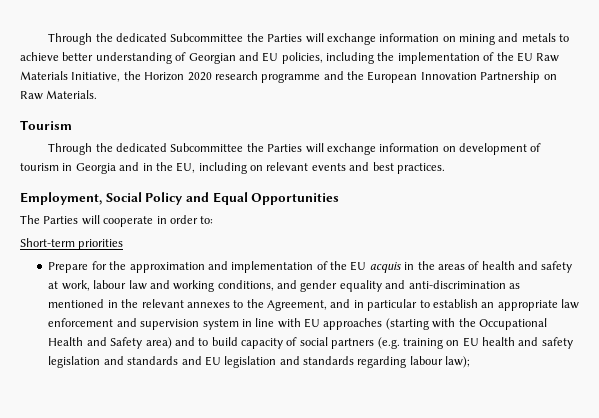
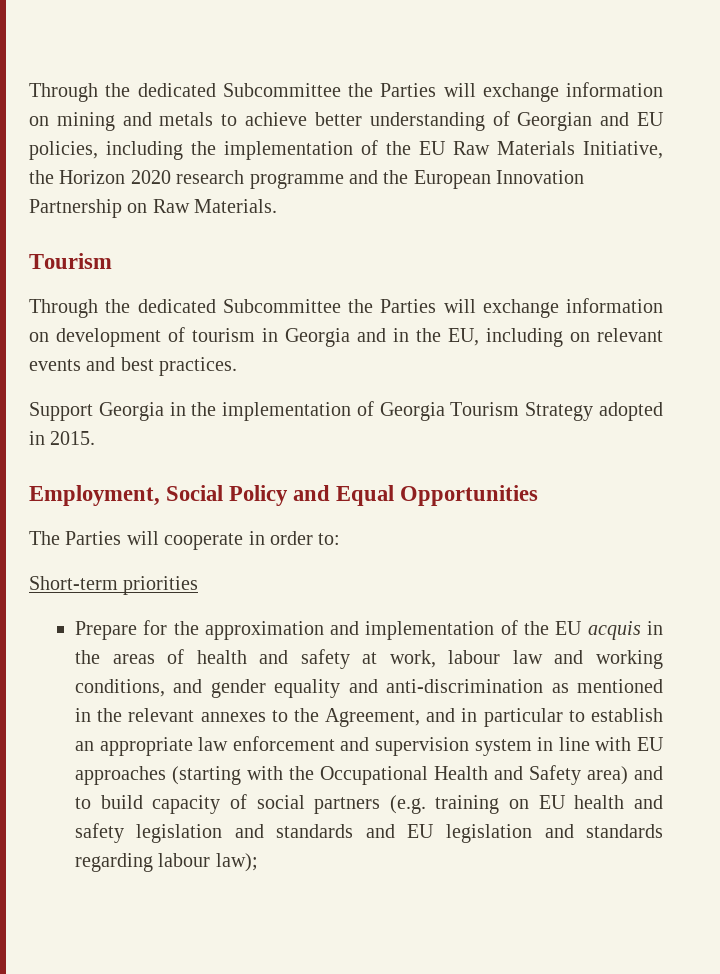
+ Support Georgia in the implementation of Georgia Tourism Strategy adopted in 2015.

